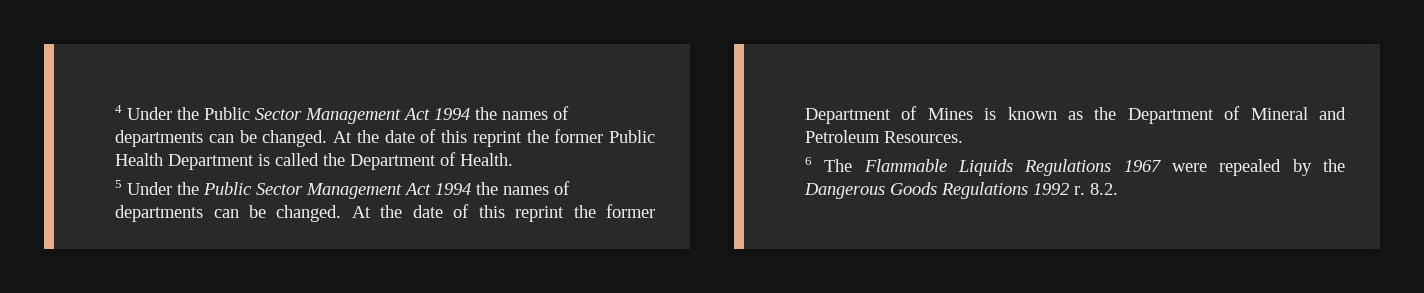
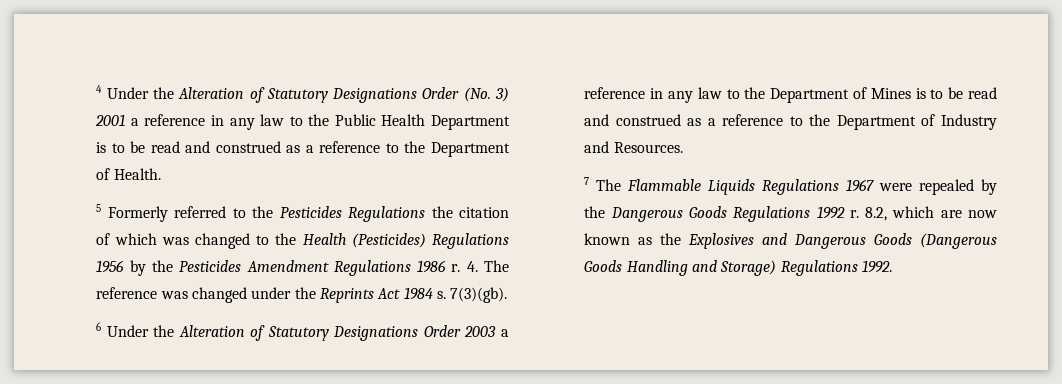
- 4 Under the Public Sector Management Act 1994 the names of departments can be changed. At the date of this reprint the former Public Health Department is called the Department of Health.
+ 4 Under the Alteration of Statutory Designations Order (No. 3) 2001 a reference in any law to the Public Health Department is to be read and construed as a reference to the Department of Health.
- 5 Under the Public Sector Management Act 1994 the names of departments can be changed. At the date of this reprint the former Department of Mines is known as the Department of Mineral and Petroleum Resources.
+ 5 Formerly referred to the Pesticides Regulations the citation of which was changed to the Health (Pesticides) Regulations 1956 by the Pesticides Amendment Regulations 1986 r. 4. The reference was changed under the Reprints Act 1984 s. 7(3)(gb).
+ 6 Under the Alteration of Statutory Designations Order 2003 a reference in any law to the Department of Mines is to be read and construed as a reference to the Department of Industry and Resources.
- 6 The Flammable Liquids Regulations 1967 were repealed by the Dangerous Goods Regulations 1992 r.
+ 7 The Flammable Liquids Regulations 1967 were repealed by the Dangerous Goods Regulations 1992 r.
- 8.2.
+ 8.2, which are now known as the Explosives and Dangerous Goods (Dangerous Goods Handling and Storage) Regulations 1992.

